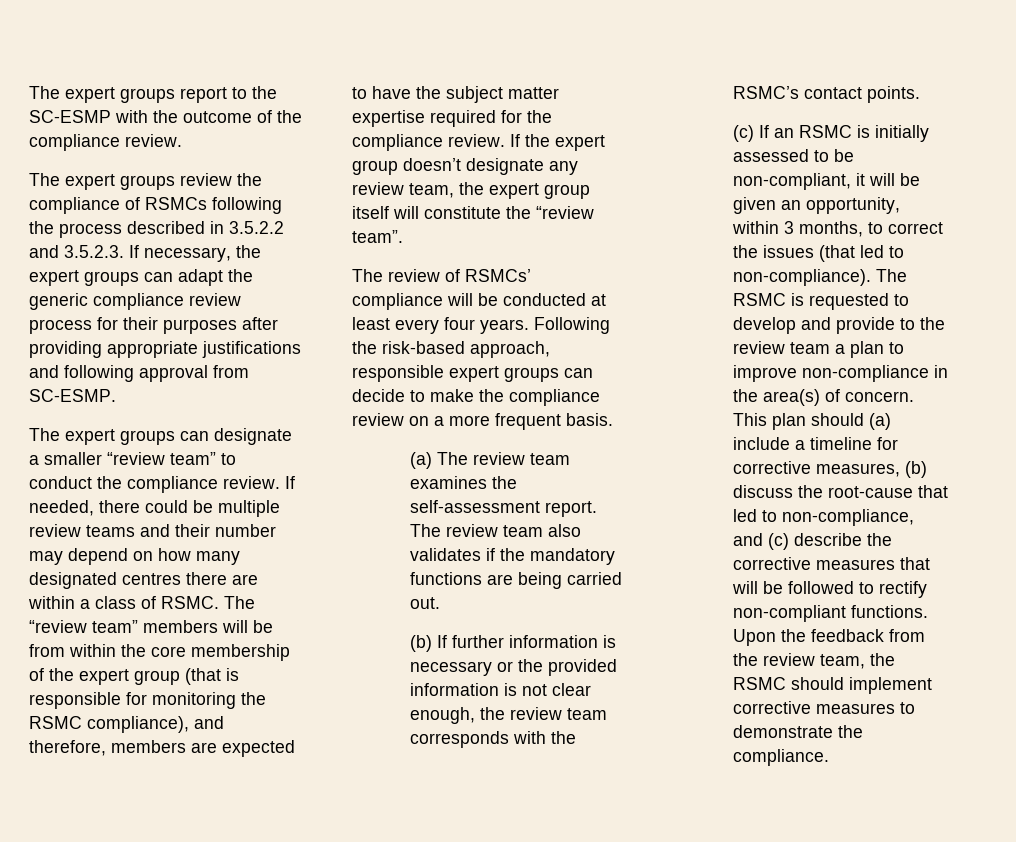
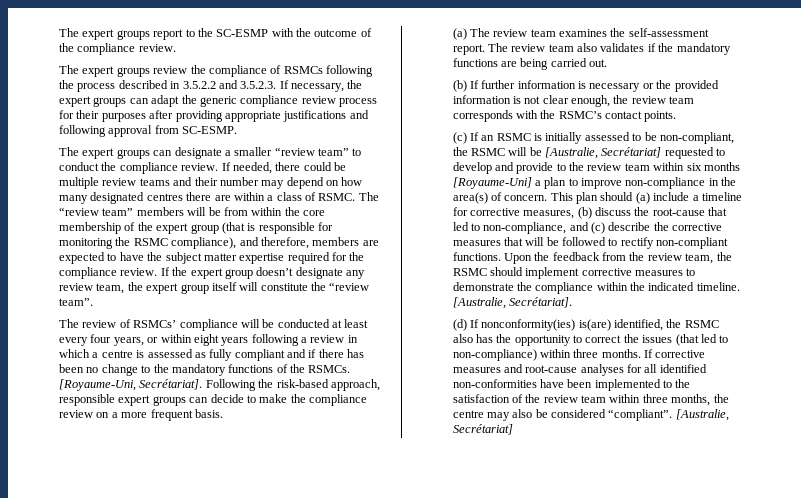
- The review of RSMCs’ compliance will be conducted at least every four years.
+ The review of RSMCs’ compliance will be conducted at least every four years, or within eight years following a review in which a centre is assessed as fully compliant and if there has been no change to the mandatory functions of the RSMCs. [Royaume-Uni, Secrétariat].
- (c) If an RSMC is initially assessed to be non-compliant, it will be given an opportunity, within 3 months, to correct the issues (that led to non-compliance). The RSMC is requested to develop and provide to the review team a plan to improve non-compliance in the area(s) of concern.
+ (c) If an RSMC is initially assessed to be non-compliant, the RSMC will be [Australie, Secrétariat] requested to develop and provide to the review team within six months [Royaume-Uni] a plan to improve non-compliance in the area(s) of concern.
- Upon the feedback from the review team, the RSMC should implement corrective measures to demonstrate the compliance.
+ Upon the feedback from the review team, the RSMC should implement corrective measures to demonstrate the compliance within the indicated timeline. [Australie, Secrétariat].
+ (d) If nonconformity(ies) is(are) identified, the RSMC also has the opportunity to correct the issues (that led to non-compliance) within three months. If corrective measures and root-cause analyses for all identified non-conformities have been implemented to the satisfaction of the review team within three months, the centre may also be considered “compliant”. [Australie, Secrétariat]

